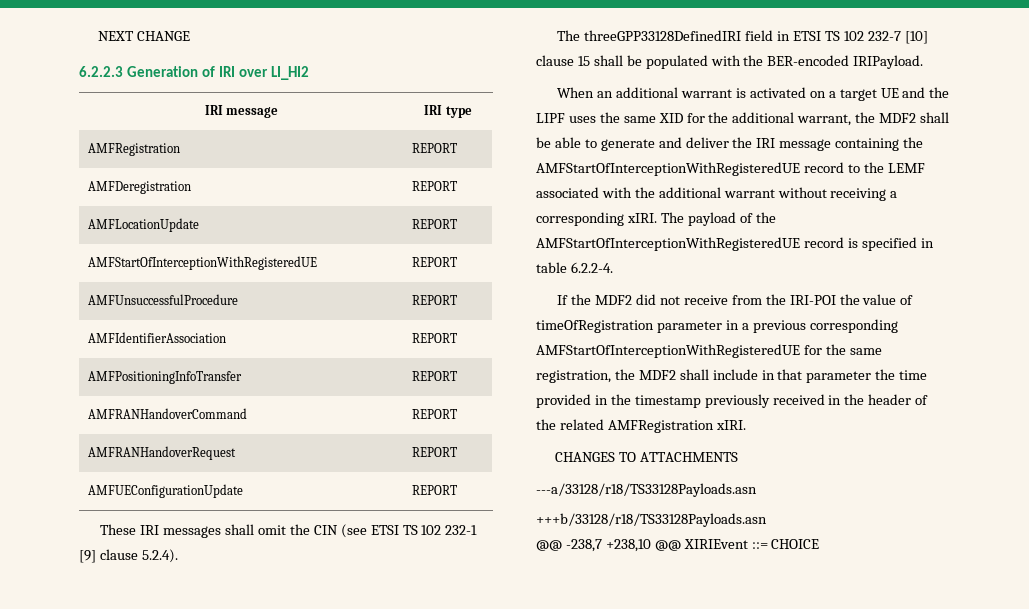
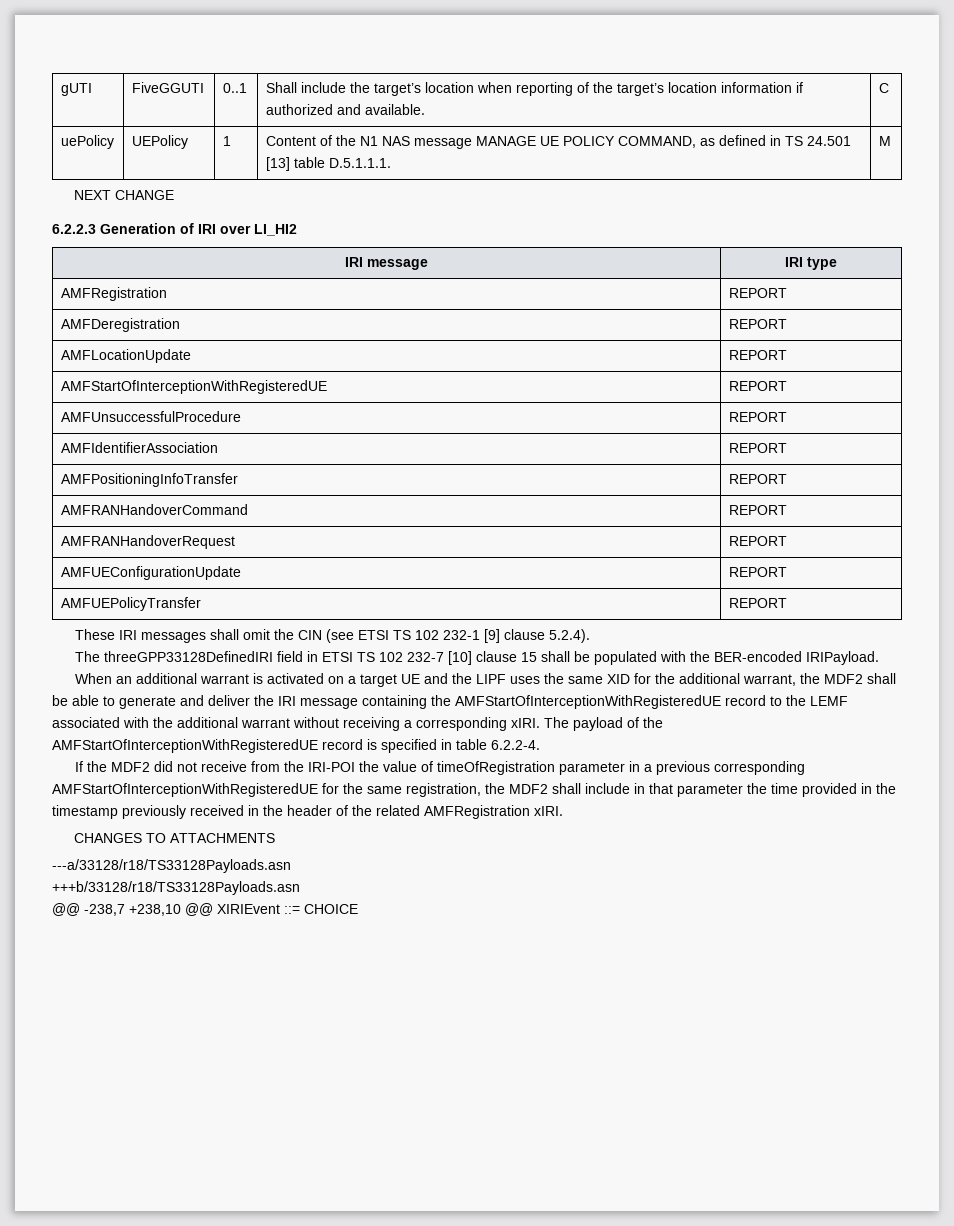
+ gUTI | FiveGGUTI | 0..1 | Shall include the target’s location when reporting of the target’s location information if authorized and available. | C
+ uePolicy | UEPolicy | 1 | Content of the N1 NAS message MANAGE UE POLICY COMMAND, as defined in TS 24.501 [13] table D.5.1.1.1. | M
+ AMFUEPolicyTransfer | REPORT

